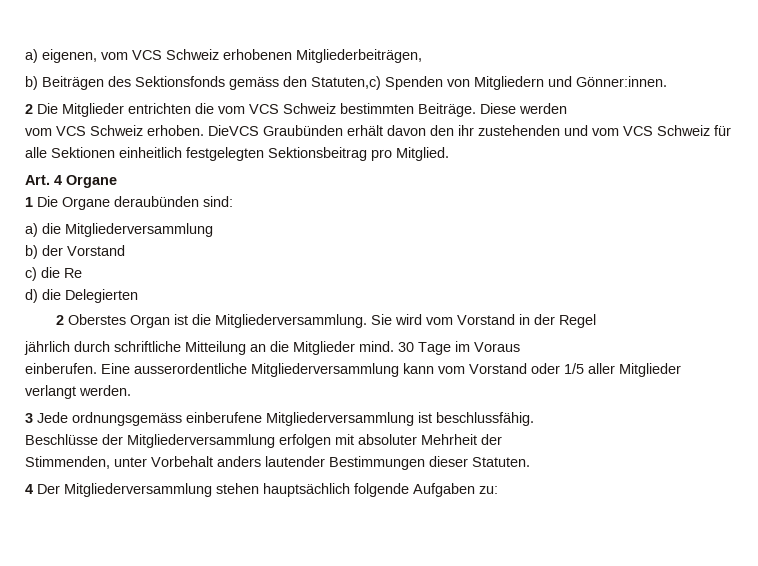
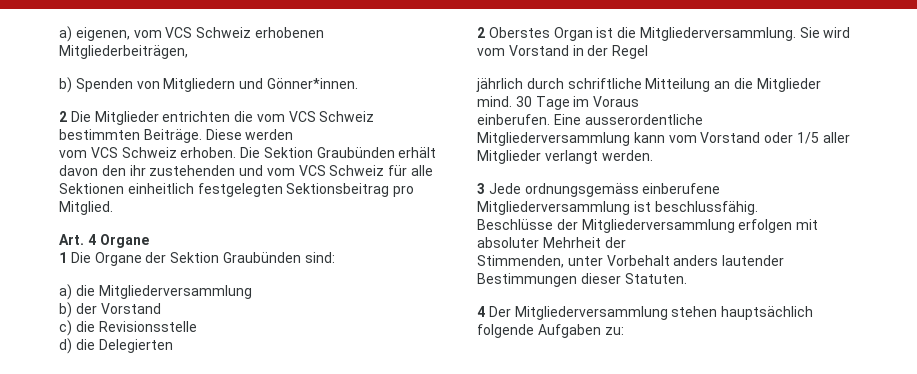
- b) Beiträgen des Sektionsfonds gemäss den Statuten,c) Spenden von Mitgliedern und Gönner:innen.
+ b) Spenden von Mitgliedern und Gönner*innen.
- DieVCS Graubünden erhält davon den ihr zustehenden und vom VCS Schweiz für alle Sektionen einheitlich festgelegten Sektionsbeitrag pro Mitglied.
+ Die Sektion Graubünden erhält davon den ihr zustehenden und vom VCS Schweiz für alle Sektionen einheitlich festgelegten Sektionsbeitrag pro Mitglied.
- 1 Die Organe deraubünden sind:
+ 1 Die Organe der Sektion Graubünden sind:
- c) die Re
+ c) die Revisionsstelle

